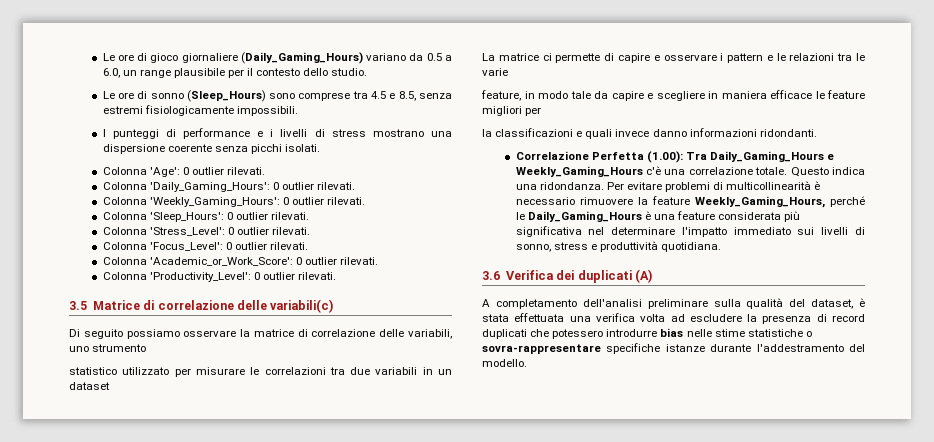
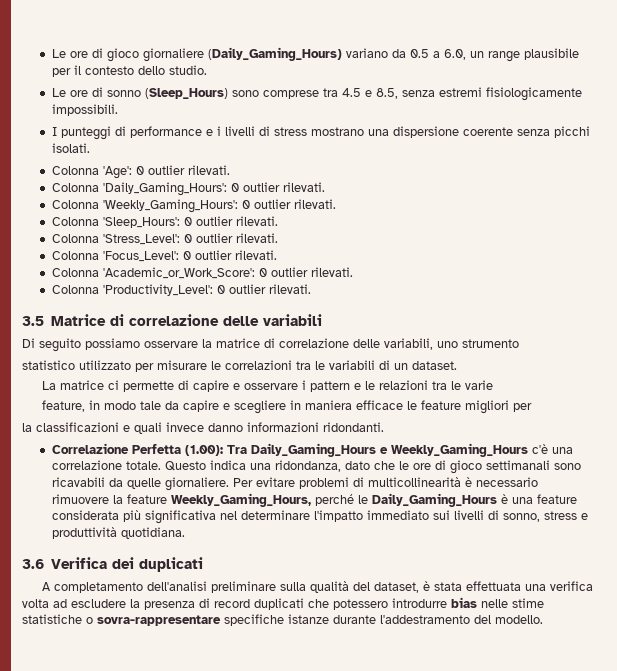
- 3.5 Matrice di correlazione delle variabili(c)
+ 3.5 Matrice di correlazione delle variabili
- statistico utilizzato per misurare le correlazioni tra due variabili in un dataset
+ statistico utilizzato per misurare le correlazioni tra le variabili di un dataset.
- Questo indica una ridondanza.
+ Questo indica una ridondanza, dato che le ore di gioco settimanali sono ricavabili da quelle giornaliere.
- 3.6 Verifica dei duplicati (A)
+ 3.6 Verifica dei duplicati

